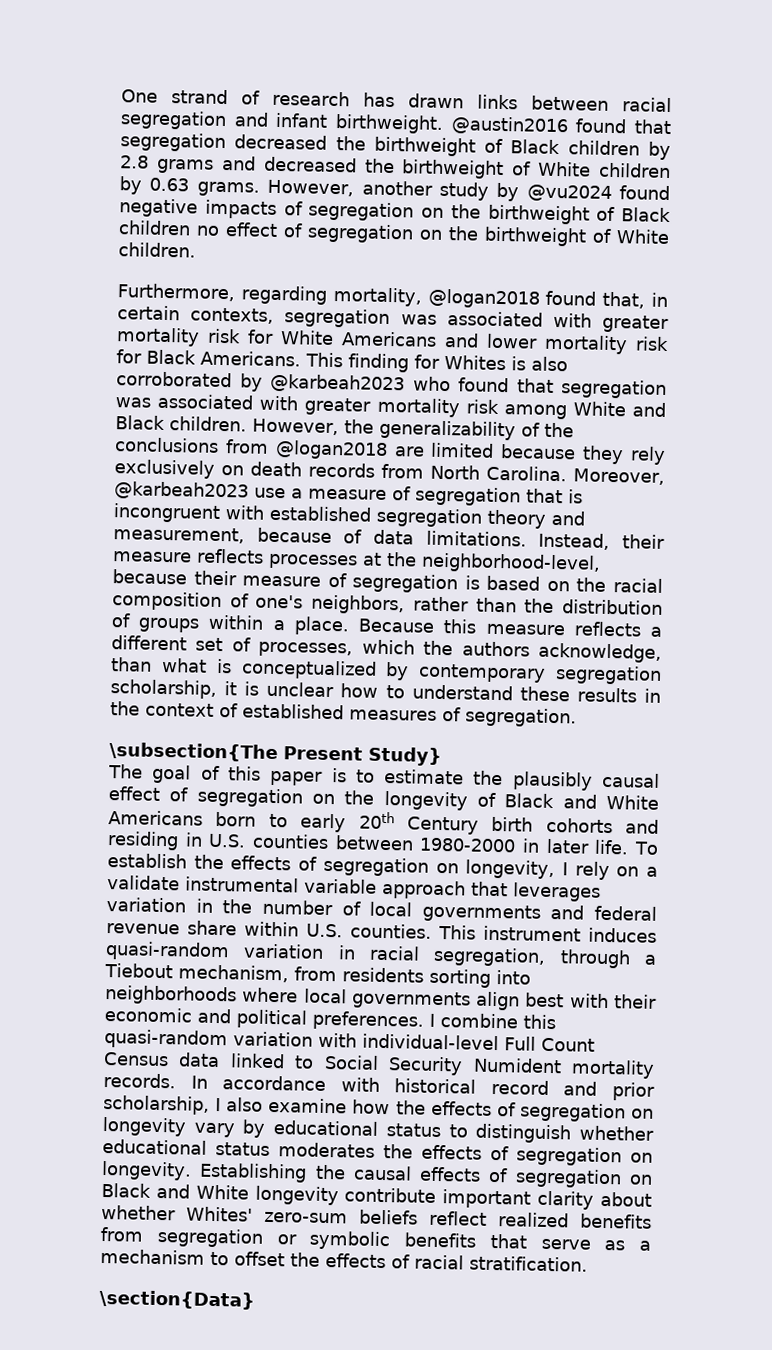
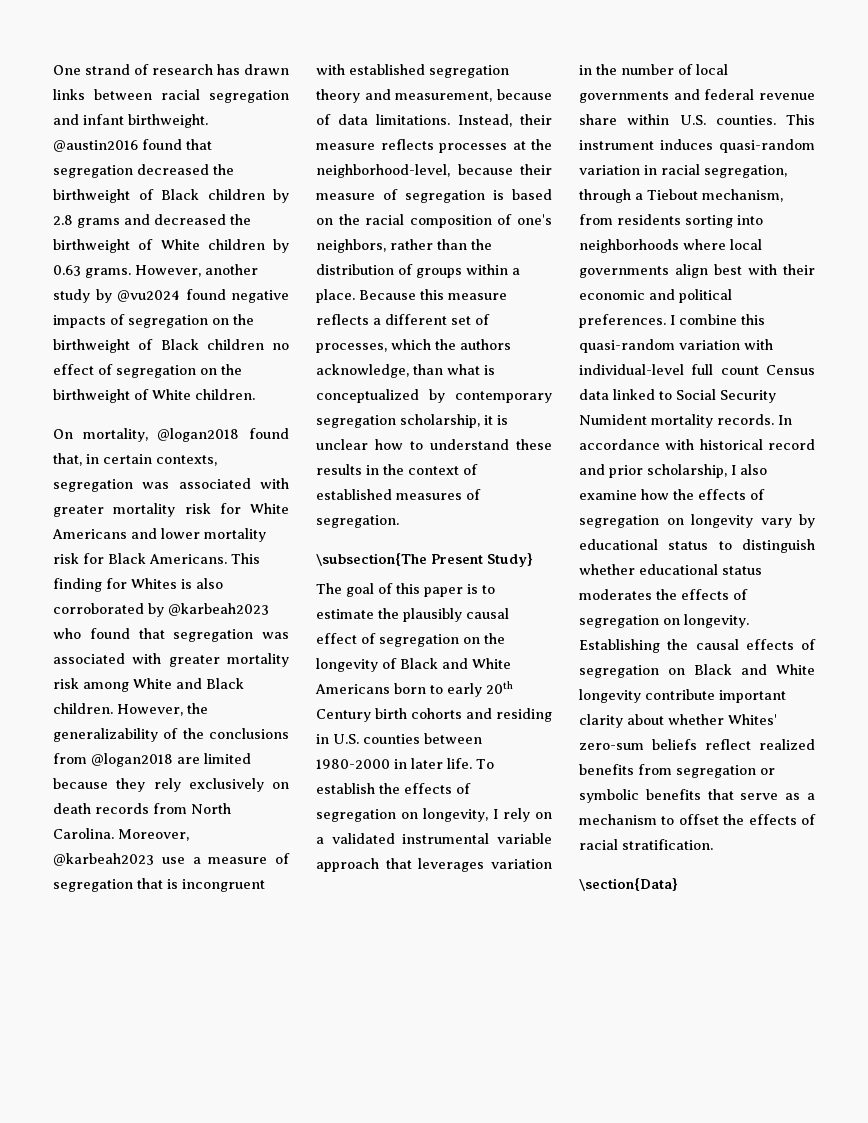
- Furthermore, regarding mortality, @logan2018 found that, in certain contexts, segregation was associated with greater mortality risk for White Americans and lower mortality risk for Black Americans.
+ On mortality, @logan2018 found that, in certain contexts, segregation was associated with greater mortality risk for White Americans and lower mortality risk for Black Americans.
- To establish the effects of segregation on longevity, I rely on a validate instrumental variable approach that leverages variation in the number of local governments and federal revenue share within U.S. counties.
+ To establish the effects of segregation on longevity, I rely on a validated instrumental variable approach that leverages variation in the number of local governments and federal revenue share within U.S. counties.
- I combine this quasi-random variation with individual-level Full Count Census data linked to Social Security Numident mortality records.
+ I combine this quasi-random variation with individual-level full count Census data linked to Social Security Numident mortality records.

